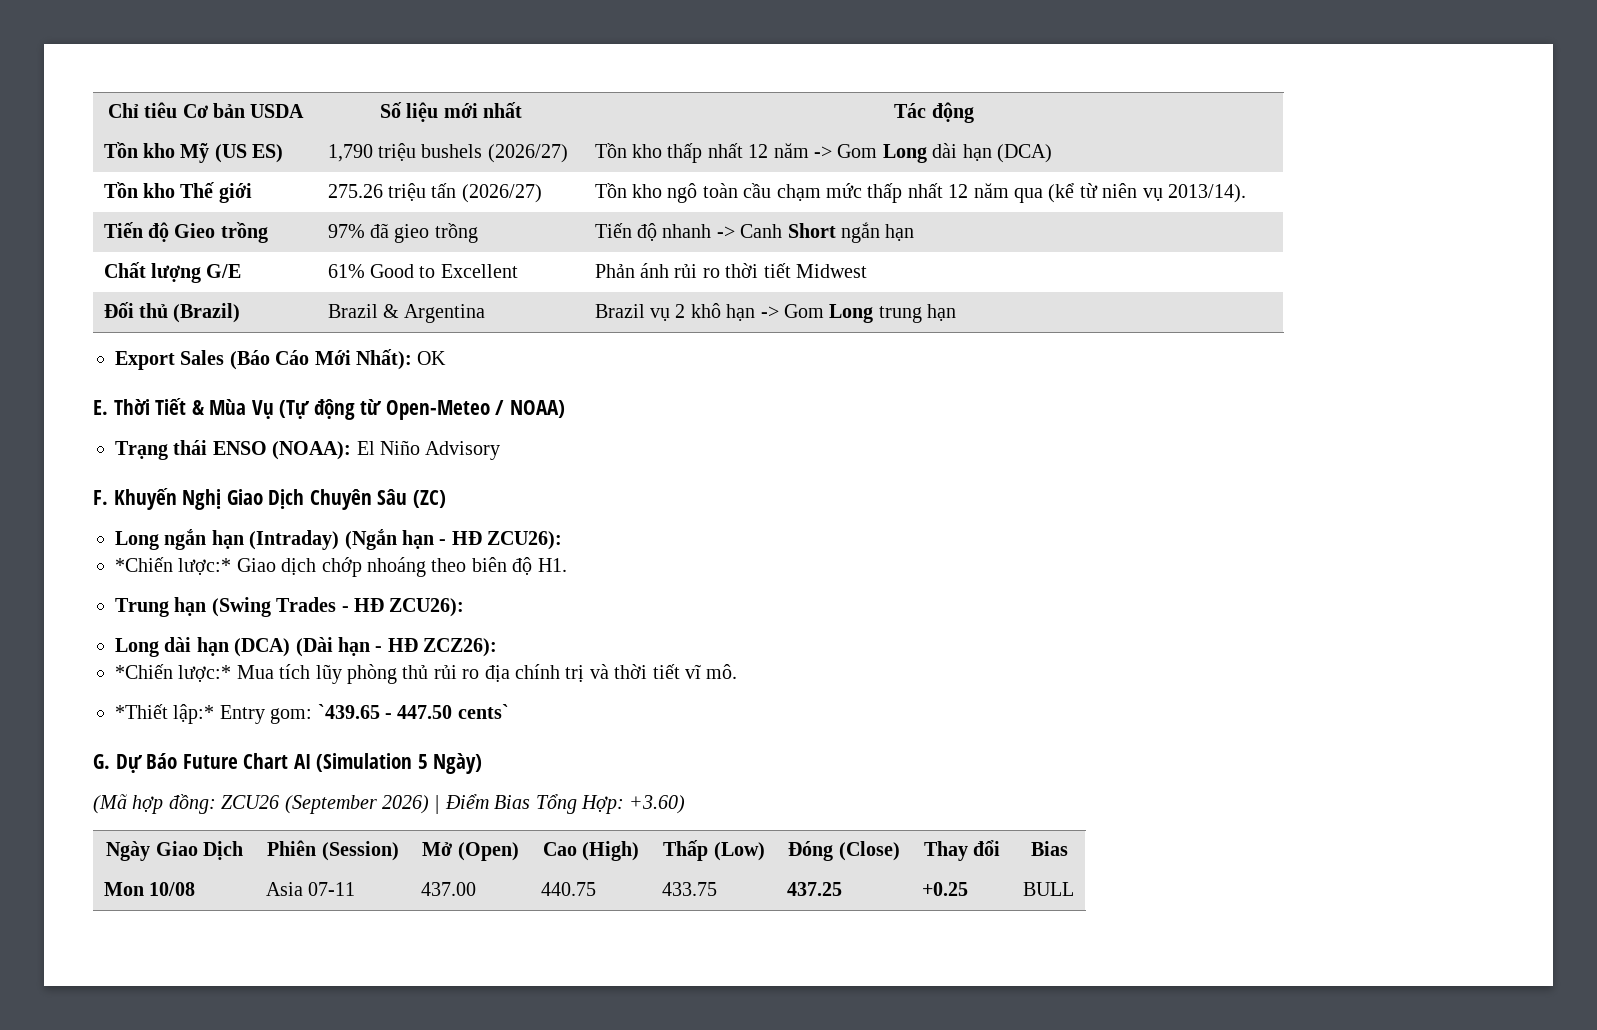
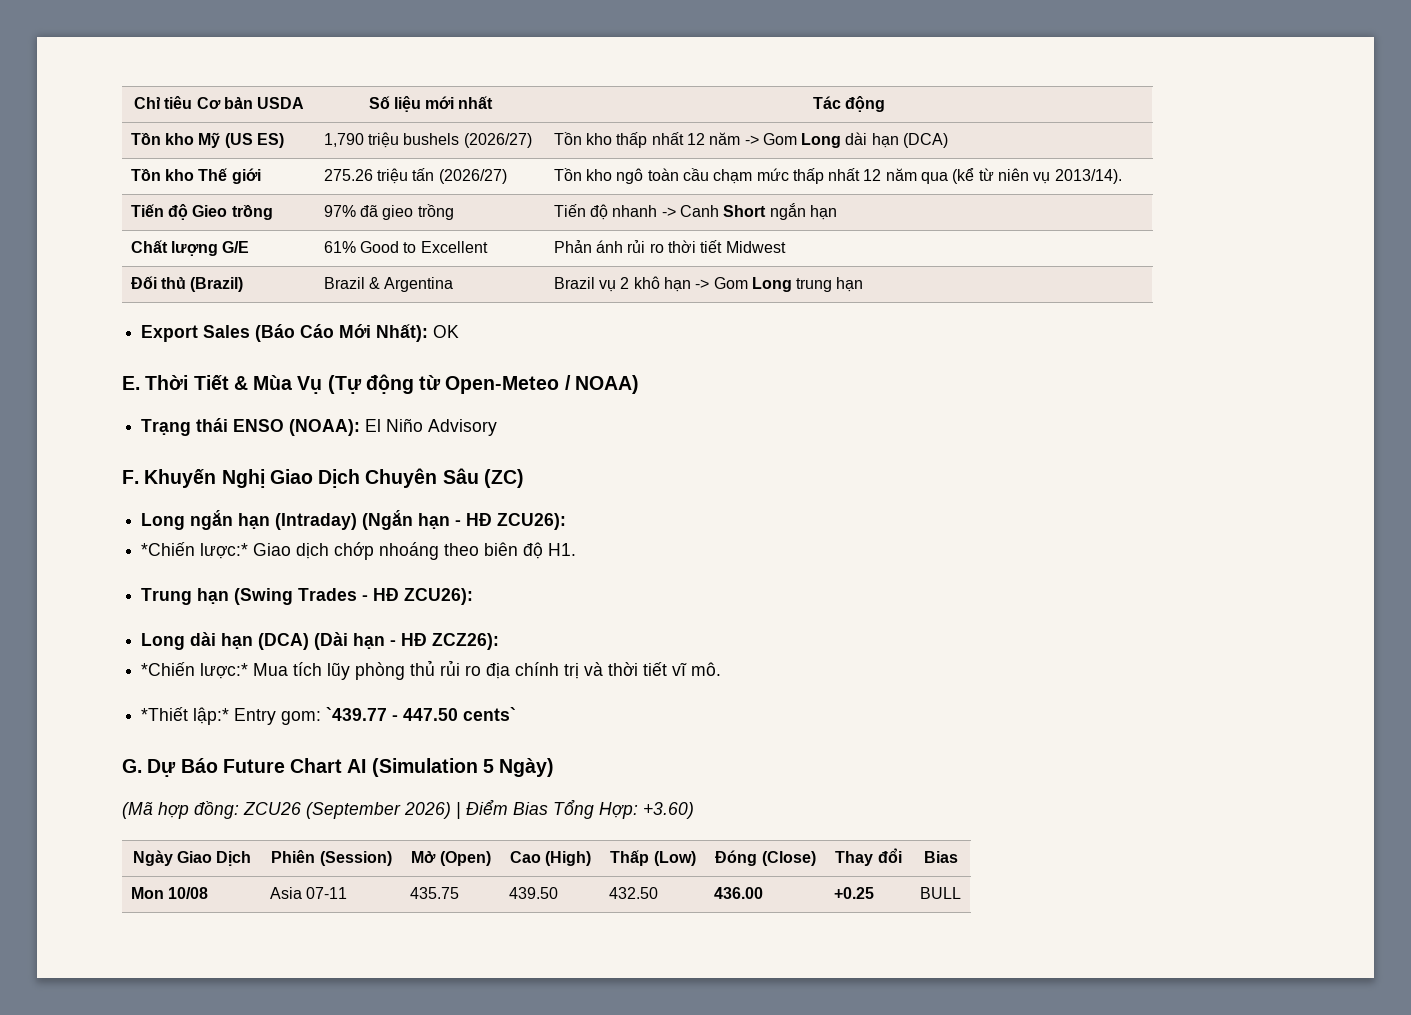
- *Thiết lập:* Entry gom: `439.65 - 447.50 cents`
+ *Thiết lập:* Entry gom: `439.77 - 447.50 cents`
- Mon 10/08 | Asia 07-11 | 437.00 | 440.75 | 433.75 | 437.25 | +0.25 | BULL
+ Mon 10/08 | Asia 07-11 | 435.75 | 439.50 | 432.50 | 436.00 | +0.25 | BULL

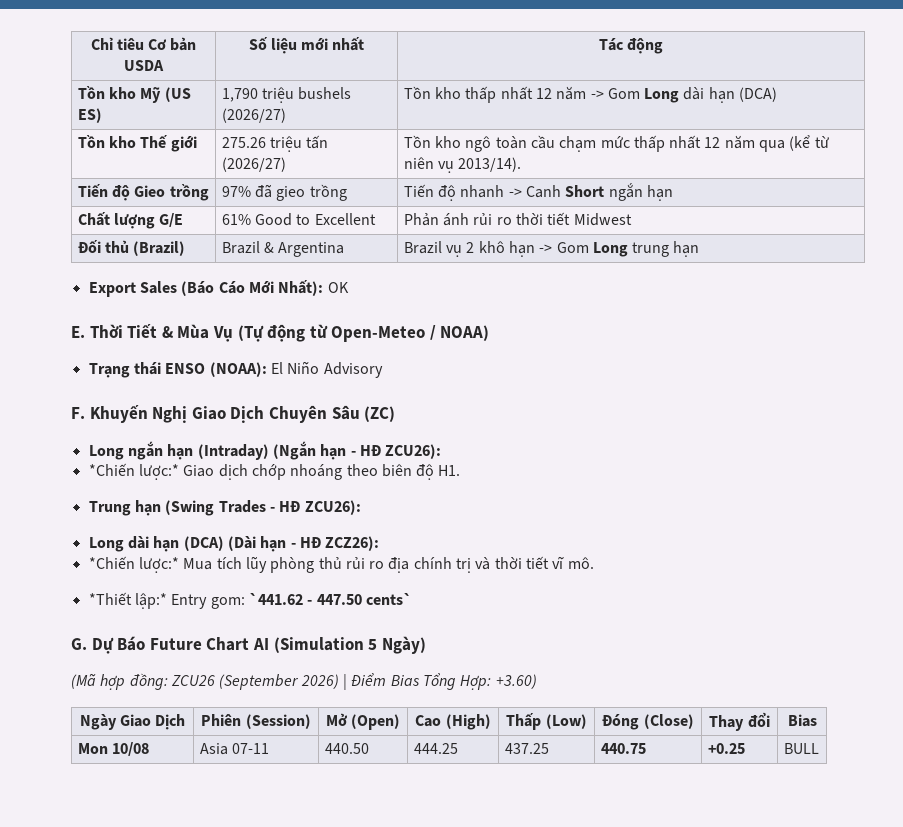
- *Thiết lập:* Entry gom: `439.77 - 447.50 cents`
+ *Thiết lập:* Entry gom: `441.62 - 447.50 cents`
- Mon 10/08 | Asia 07-11 | 435.75 | 439.50 | 432.50 | 436.00 | +0.25 | BULL
+ Mon 10/08 | Asia 07-11 | 440.50 | 444.25 | 437.25 | 440.75 | +0.25 | BULL

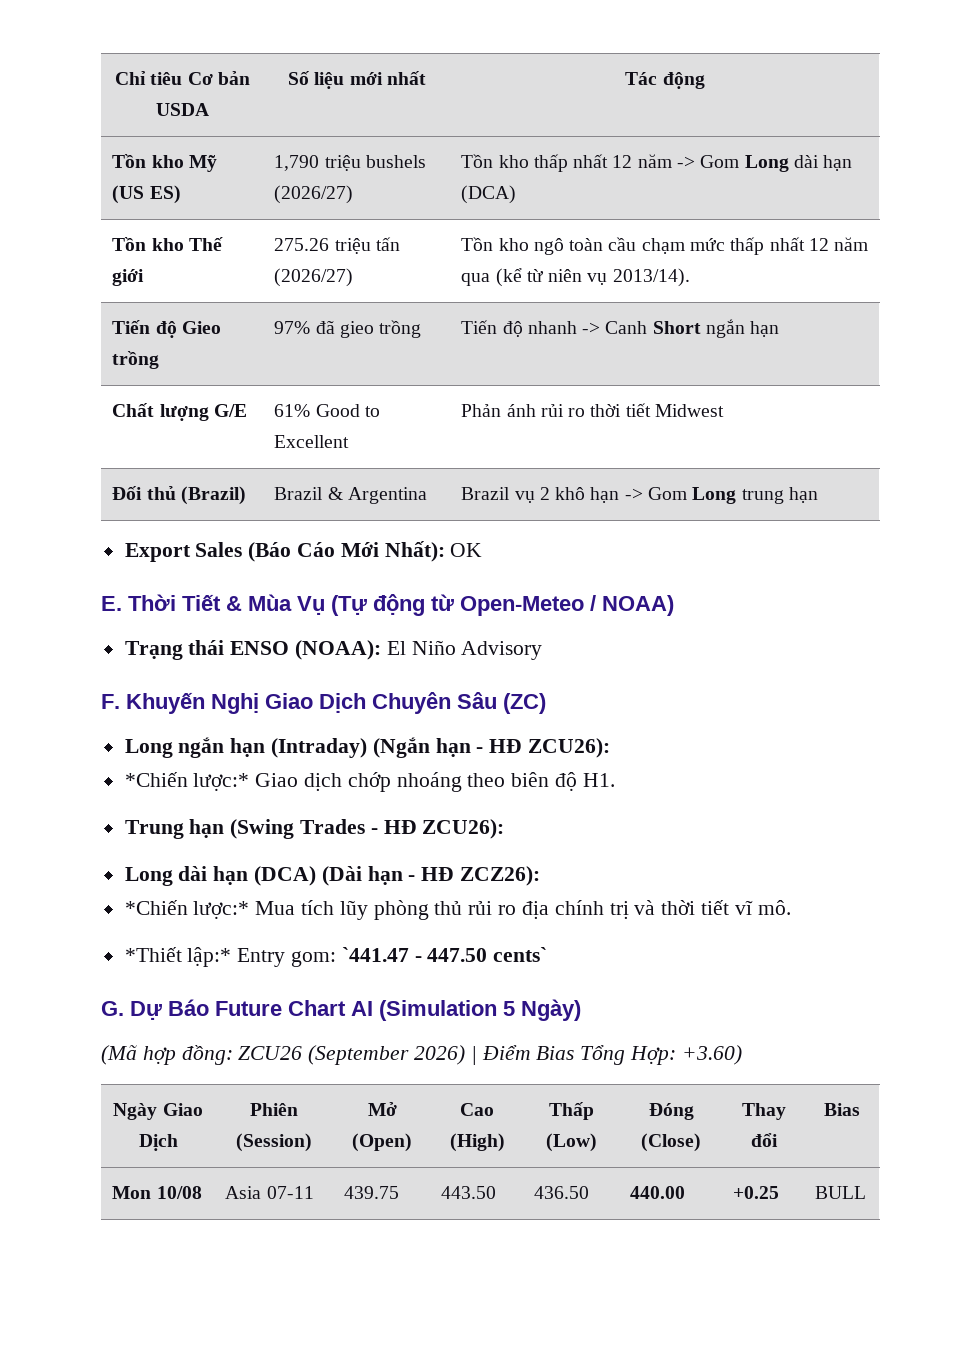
- *Thiết lập:* Entry gom: `441.62 - 447.50 cents`
+ *Thiết lập:* Entry gom: `441.47 - 447.50 cents`
- Mon 10/08 | Asia 07-11 | 440.50 | 444.25 | 437.25 | 440.75 | +0.25 | BULL
+ Mon 10/08 | Asia 07-11 | 439.75 | 443.50 | 436.50 | 440.00 | +0.25 | BULL

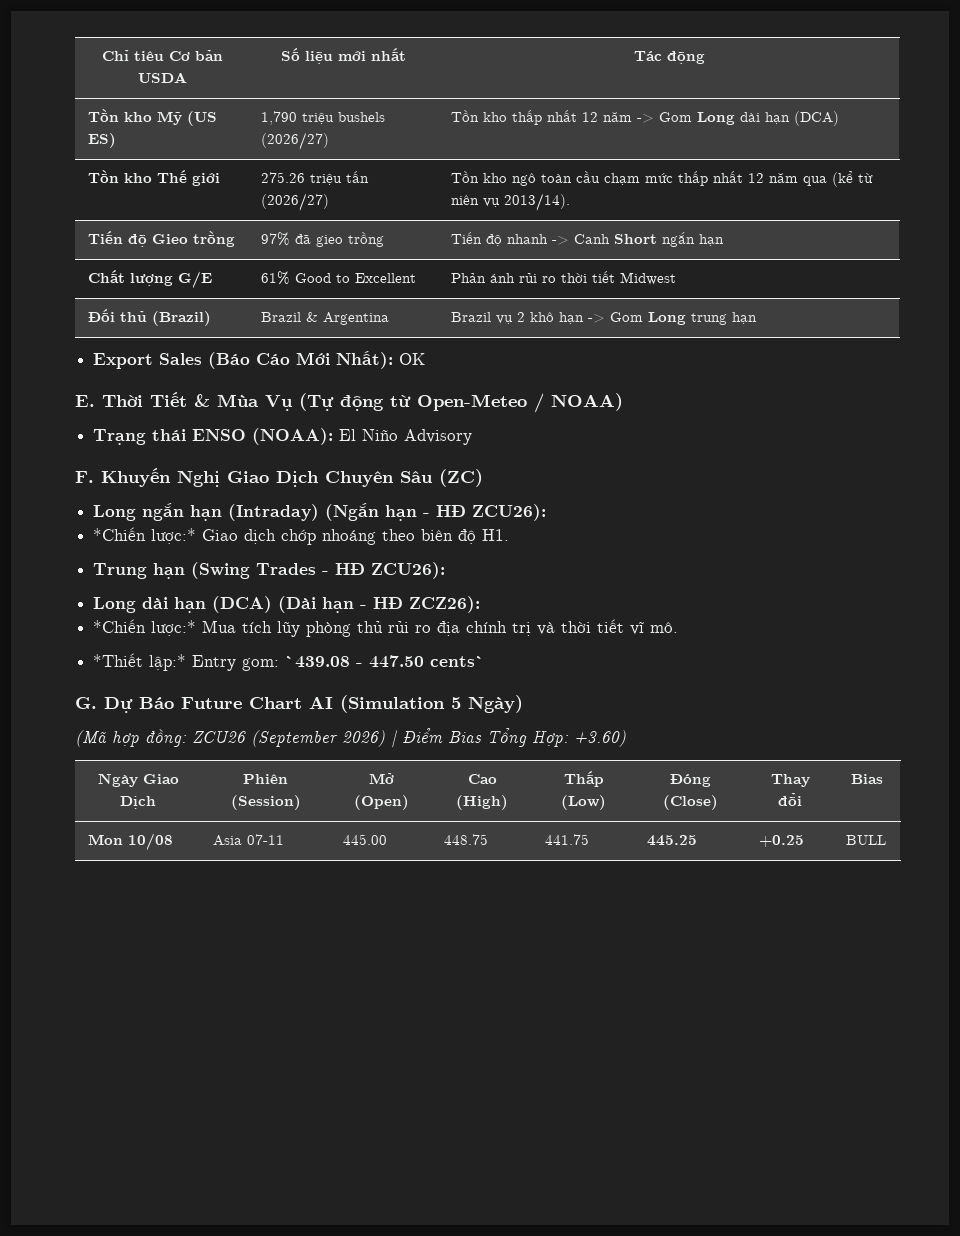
- *Thiết lập:* Entry gom: `441.47 - 447.50 cents`
+ *Thiết lập:* Entry gom: `439.08 - 447.50 cents`
- Mon 10/08 | Asia 07-11 | 439.75 | 443.50 | 436.50 | 440.00 | +0.25 | BULL
+ Mon 10/08 | Asia 07-11 | 445.00 | 448.75 | 441.75 | 445.25 | +0.25 | BULL

